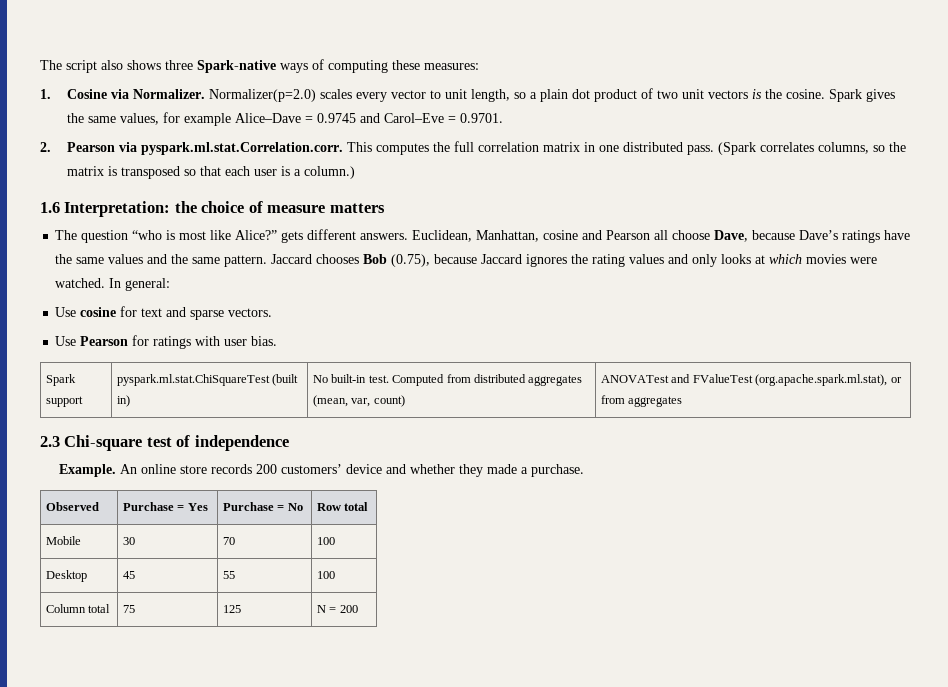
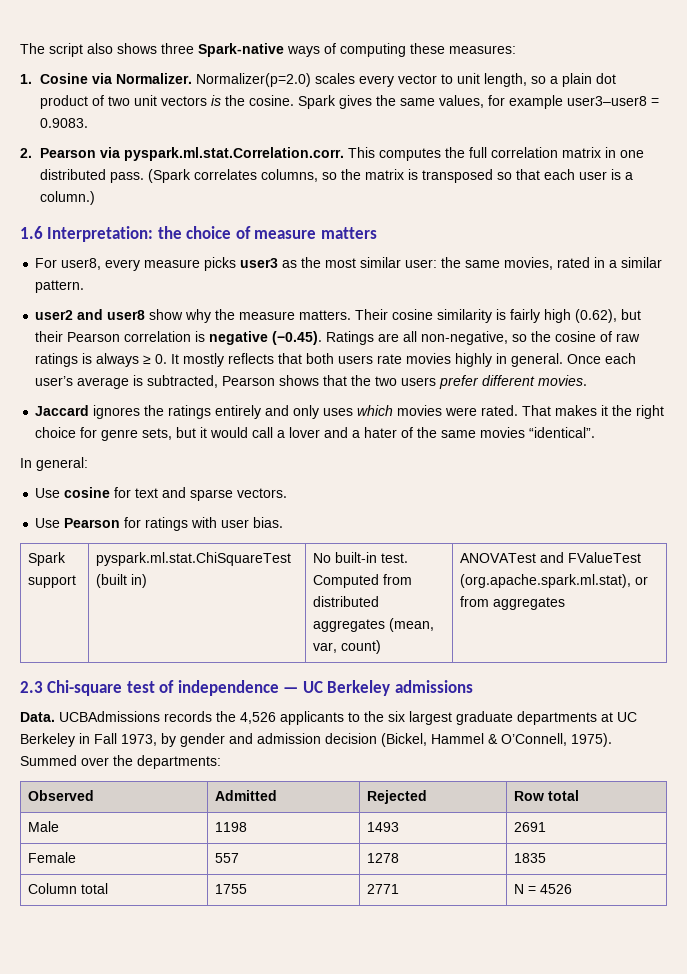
- Spark gives the same values, for example Alice–Dave = 0.9745 and Carol–Eve = 0.9701.
+ Spark gives the same values, for example user3–user8 = 0.9083.
- The question “who is most like Alice?” gets different answers. Euclidean, Manhattan, cosine and Pearson all choose Dave, because Dave’s ratings have the same values and the same pattern. Jaccard chooses Bob (0.75), because Jaccard ignores the rating values and only looks at which movies were watched. In general:
+ For user8, every measure picks user3 as the most similar user: the same movies, rated in a similar pattern.
+ user2 and user8 show why the measure matters. Their cosine similarity is fairly high (0.62), but their Pearson correlation is negative (−0.45). Ratings are all non-negative, so the cosine of raw ratings is always ≥ 0. It mostly reflects that both users rate movies highly in general. Once each user’s average is subtracted, Pearson shows that the two users prefer different movies.
+ Jaccard ignores the ratings entirely and only uses which movies were rated. That makes it the right choice for genre sets, but it would call a lover and a hater of the same movies “identical”.
+ In general:
- 2.3 Chi-square test of independence
- Example. An online store records 200 customers’ device and whether they made a purchase.
- Observed | Purchase = Yes | Purchase = No | Row total
- Mobile | 30 | 70 | 100
- Desktop | 45 | 55 | 100
+ 2.3 Chi-square test of independence — UC Berkeley admissions
+ Data. UCBAdmissions records the 4,526 applicants to the six largest graduate departments at UC Berkeley in Fall 1973, by gender and admission decision (Bickel, Hammel & O’Connell, 1975). Summed over the departments:
+ Observed | Admitted | Rejected | Row total
+ Male | 1198 | 1493 | 2691
+ Female | 557 | 1278 | 1835
- Column total | 75 | 125 | N = 200
+ Column total | 1755 | 2771 | N = 4526

